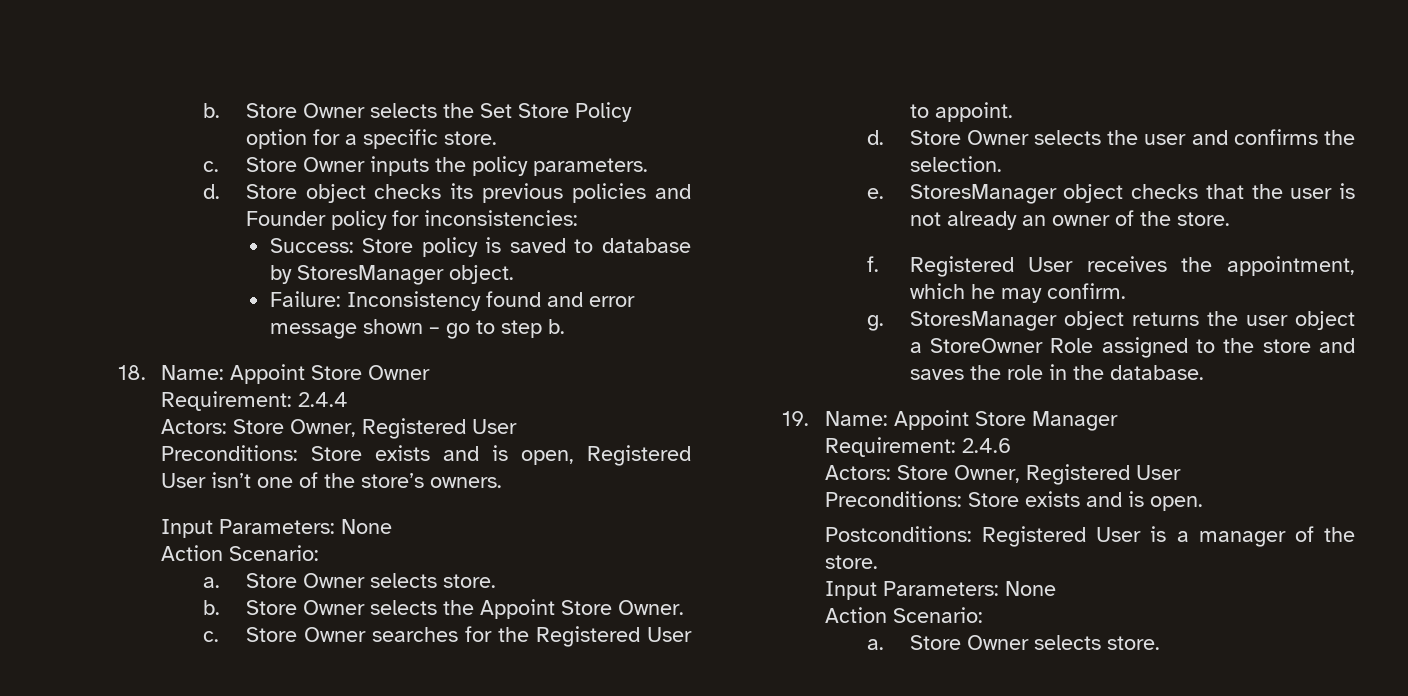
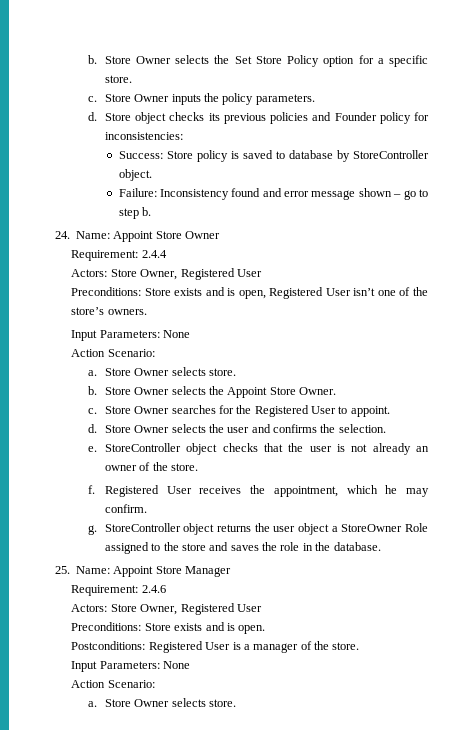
- Success: Store policy is saved to database by StoresManager object.
+ Success: Store policy is saved to database by StoreController object.
- 18. Name: Appoint Store Owner
+ 24. Name: Appoint Store Owner
- StoresManager object checks that the user is not already an owner of the store.
+ StoreController object checks that the user is not already an owner of the store.
- StoresManager object returns the user object a StoreOwner Role assigned to the store and saves the role in the database.
+ StoreController object returns the user object a StoreOwner Role assigned to the store and saves the role in the database.
- 19. Name: Appoint Store Manager
+ 25. Name: Appoint Store Manager

